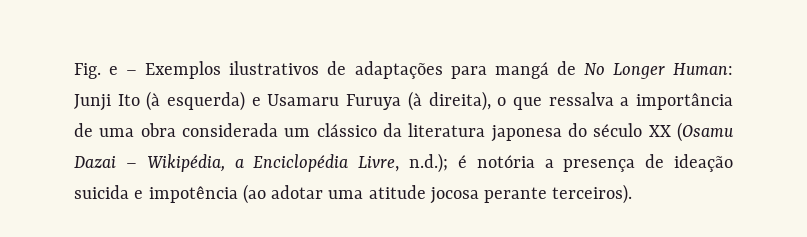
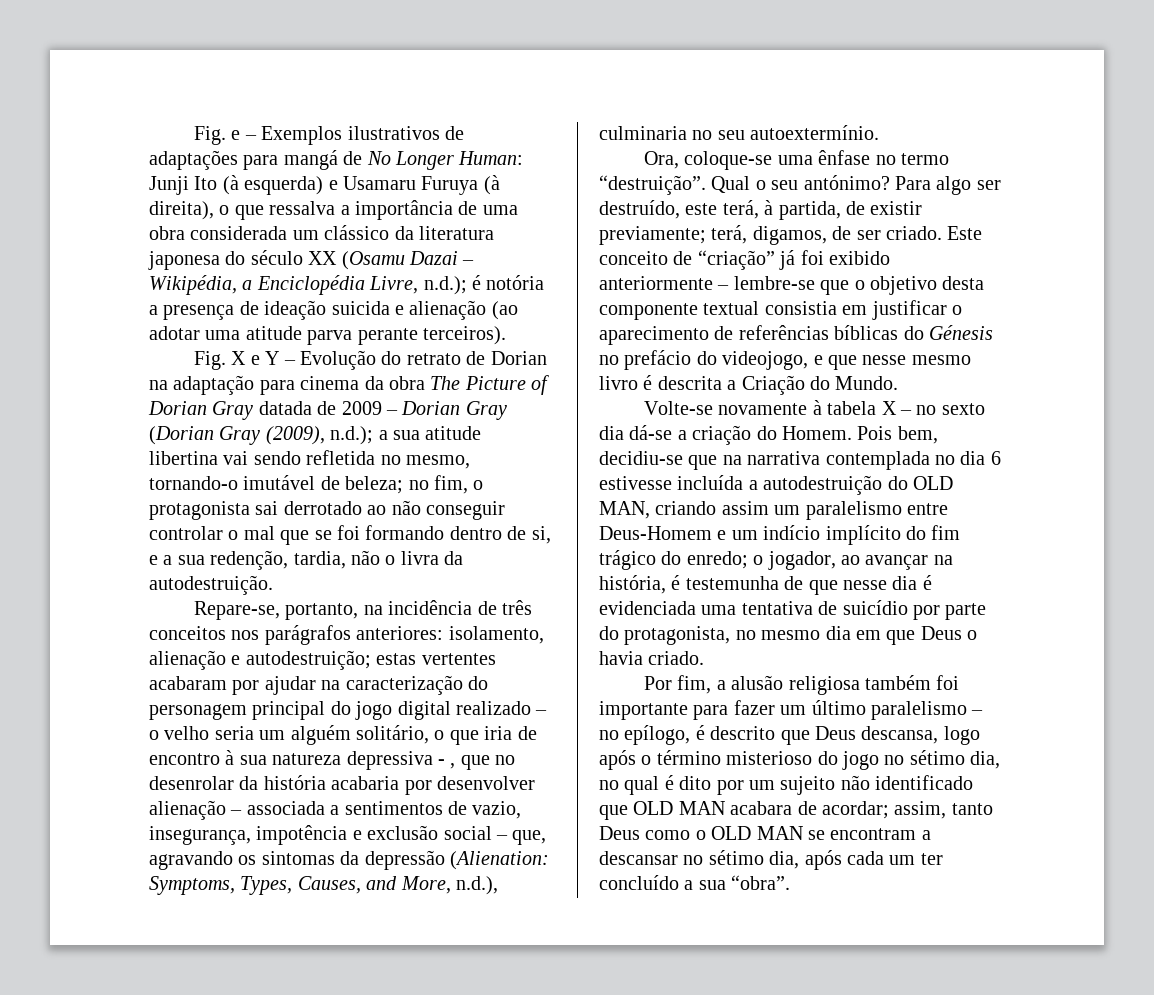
- é notória a presença de ideação suicida e impotência (ao adotar uma atitude jocosa perante terceiros).
+ é notória a presença de ideação suicida e alienação (ao adotar uma atitude parva perante terceiros).
+ Fig. X e Y – Evolução do retrato de Dorian na adaptação para cinema da obra The Picture of Dorian Gray datada de 2009 – Dorian Gray (Dorian Gray (2009), n.d.); a sua atitude libertina vai sendo refletida no mesmo, tornando-o imutável de beleza; no fim, o protagonista sai derrotado ao não conseguir controlar o mal que se foi formando dentro de si, e a sua redenção, tardia, não o livra da autodestruição.
+ Repare-se, portanto, na incidência de três conceitos nos parágrafos anteriores: isolamento, alienação e autodestruição; estas vertentes acabaram por ajudar na caracterização do personagem principal do jogo digital realizado – o velho seria um alguém solitário, o que iria de encontro à sua natureza depressiva - , que no desenrolar da história acabaria por desenvolver alienação – associada a sentimentos de vazio, insegurança, impotência e exclusão social – que, agravando os sintomas da depressão (Alienation: Symptoms, Types, Causes, and More, n.d.), culminaria no seu autoextermínio.
+ Ora, coloque-se uma ênfase no termo “destruição”. Qual o seu antónimo? Para algo ser destruído, este terá, à partida, de existir previamente; terá, digamos, de ser criado. Este conceito de “criação” já foi exibido anteriormente – lembre-se que o objetivo desta componente textual consistia em justificar o aparecimento de referências bíblicas do Génesis no prefácio do videojogo, e que nesse mesmo livro é descrita a Criação do Mundo.
+ Volte-se novamente à tabela X – no sexto dia dá-se a criação do Homem. Pois bem, decidiu-se que na narrativa contemplada no dia 6 estivesse incluída a autodestruição do OLD MAN, criando assim um paralelismo entre Deus-Homem e um indício implícito do fim trágico do enredo; o jogador, ao avançar na história, é testemunha de que nesse dia é evidenciada uma tentativa de suicídio por parte do protagonista, no mesmo dia em que Deus o havia criado.
+ Por fim, a alusão religiosa também foi importante para fazer um último paralelismo – no epílogo, é descrito que Deus descansa, logo após o término misterioso do jogo no sétimo dia, no qual é dito por um sujeito não identificado que OLD MAN acabara de acordar; assim, tanto Deus como o OLD MAN se encontram a descansar no sétimo dia, após cada um ter concluído a sua “obra”.

